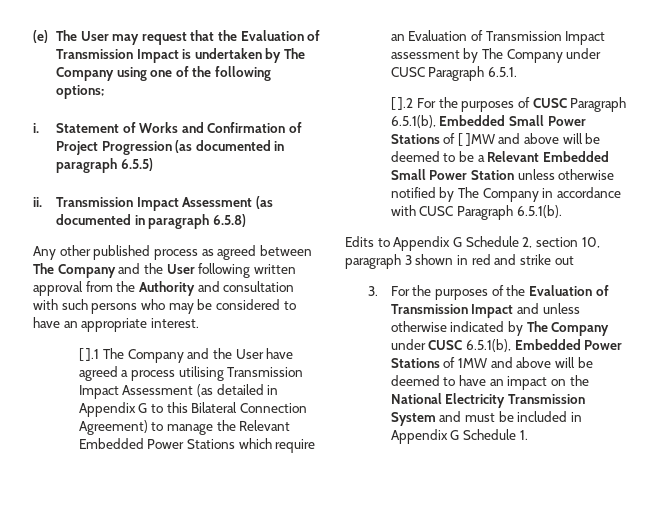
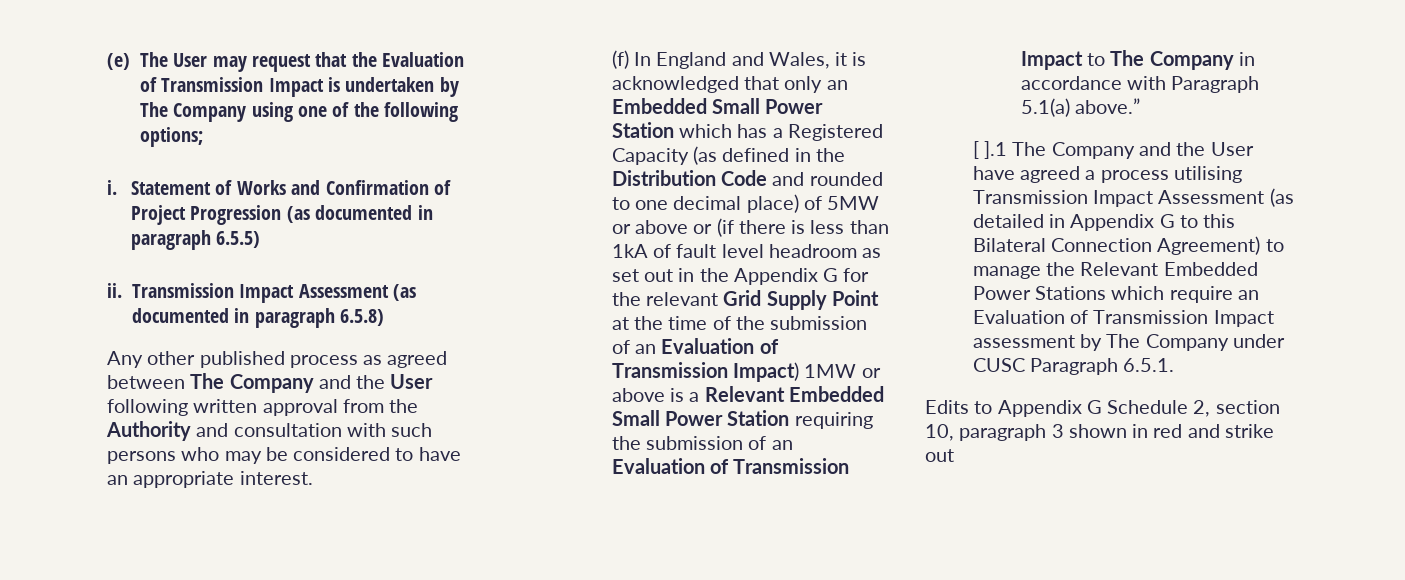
+ (f) In England and Wales, it is acknowledged that only an Embedded Small Power Station which has a Registered Capacity (as defined in the Distribution Code and rounded to one decimal place) of 5MW or above or (if there is less than 1kA of fault level headroom as set out in the Appendix G for the relevant Grid Supply Point at the time of the submission of an Evaluation of Transmission Impact) 1MW or above is a Relevant Embedded Small Power Station requiring the submission of an Evaluation of Transmission Impact to The Company in accordance with Paragraph 5.1(a) above.”
- [ ].2 For the purposes of CUSC Paragraph 6.5.1(b), Embedded Small Power Stations of [ ]MW and above will be deemed to be a Relevant Embedded Small Power Station unless otherwise notified by The Company in accordance with CUSC Paragraph 6.5.1(b).
- 3. For the purposes of the Evaluation of Transmission Impact and unless otherwise indicated by The Company under CUSC 6.5.1(b), Embedded Power Stations of 1MW and above will be deemed to have an impact on the National Electricity Transmission System and must be included in Appendix G Schedule 1.

